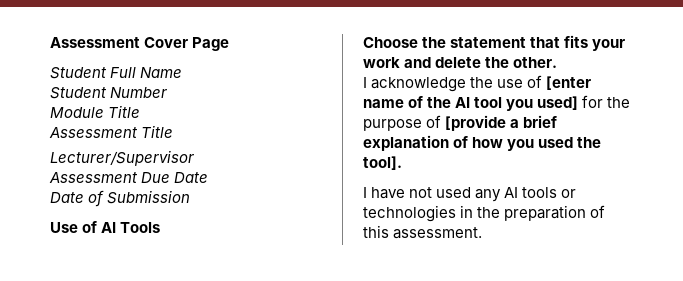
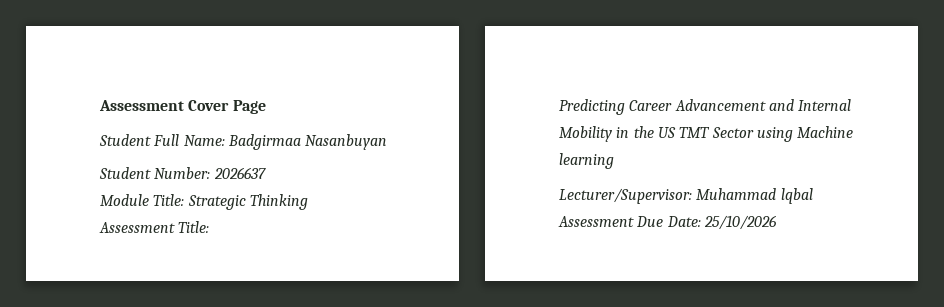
- Student Full Name
- Student Number
+ Student Full Name: Badgirmaa Nasanbuyan
+ Student Number: 2026637
- Module Title
- Assessment Title
- Lecturer/Supervisor
- Assessment Due Date
- Date of Submission
- Use of AI Tools
- Choose the statement that fits your work and delete the other.
- I acknowledge the use of [enter name of the AI tool you used] for the purpose of [provide a brief explanation of how you used the tool].
- I have not used any AI tools or technologies in the preparation of this assessment.
+ Module Title: Strategic Thinking
+ Assessment Title:
+ Predicting Career Advancement and Internal Mobility in the US TMT Sector using Machine learning
+ Lecturer/Supervisor: Muhammad lqbal
+ Assessment Due Date: 25/10/2026

